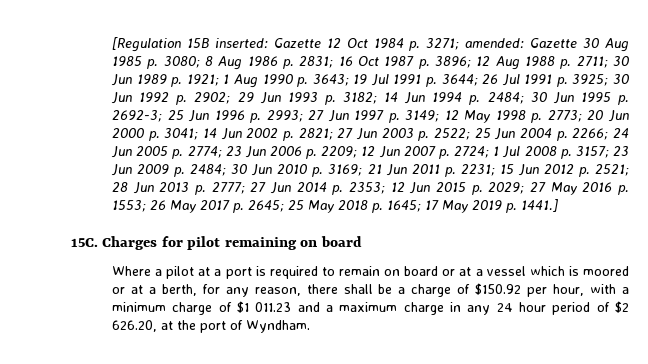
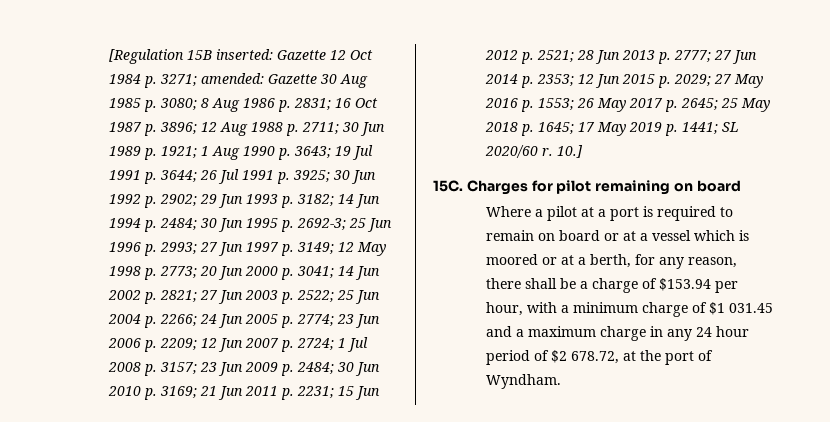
- 17 May 2019 p. 1441.]
+ 17 May 2019 p. 1441; SL 2020/60 r. 10.]
- Where a pilot at a port is required to remain on board or at a vessel which is moored or at a berth, for any reason, there shall be a charge of $150.92 per hour, with a minimum charge of $1 011.23 and a maximum charge in any 24 hour period of $2 626.20, at the port of Wyndham.
+ Where a pilot at a port is required to remain on board or at a vessel which is moored or at a berth, for any reason, there shall be a charge of $153.94 per hour, with a minimum charge of $1 031.45 and a maximum charge in any 24 hour period of $2 678.72, at the port of Wyndham.

